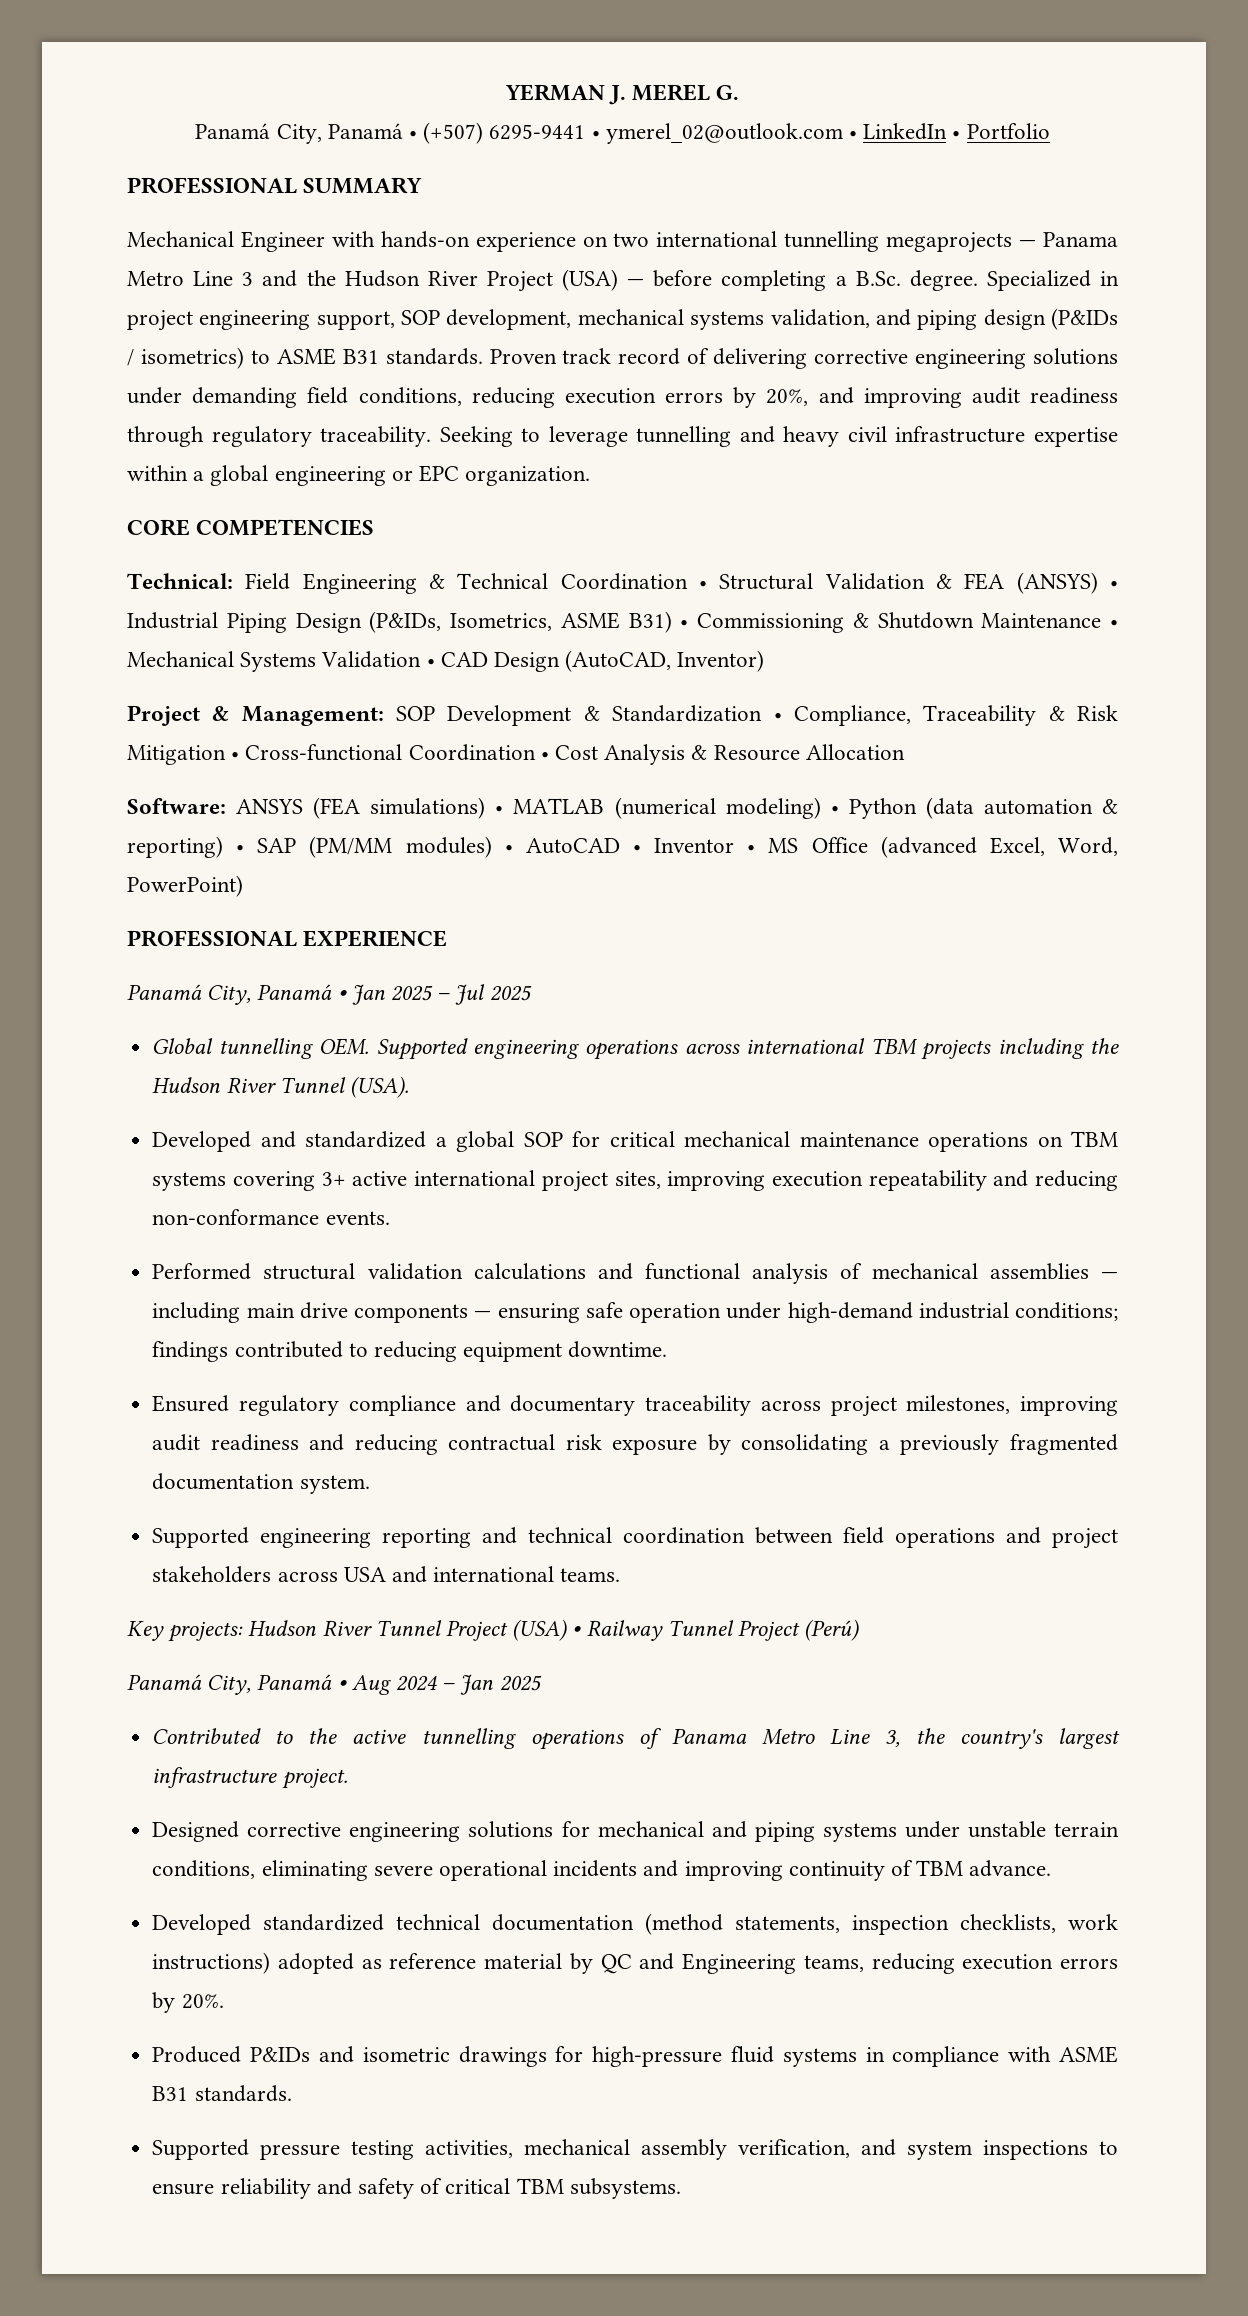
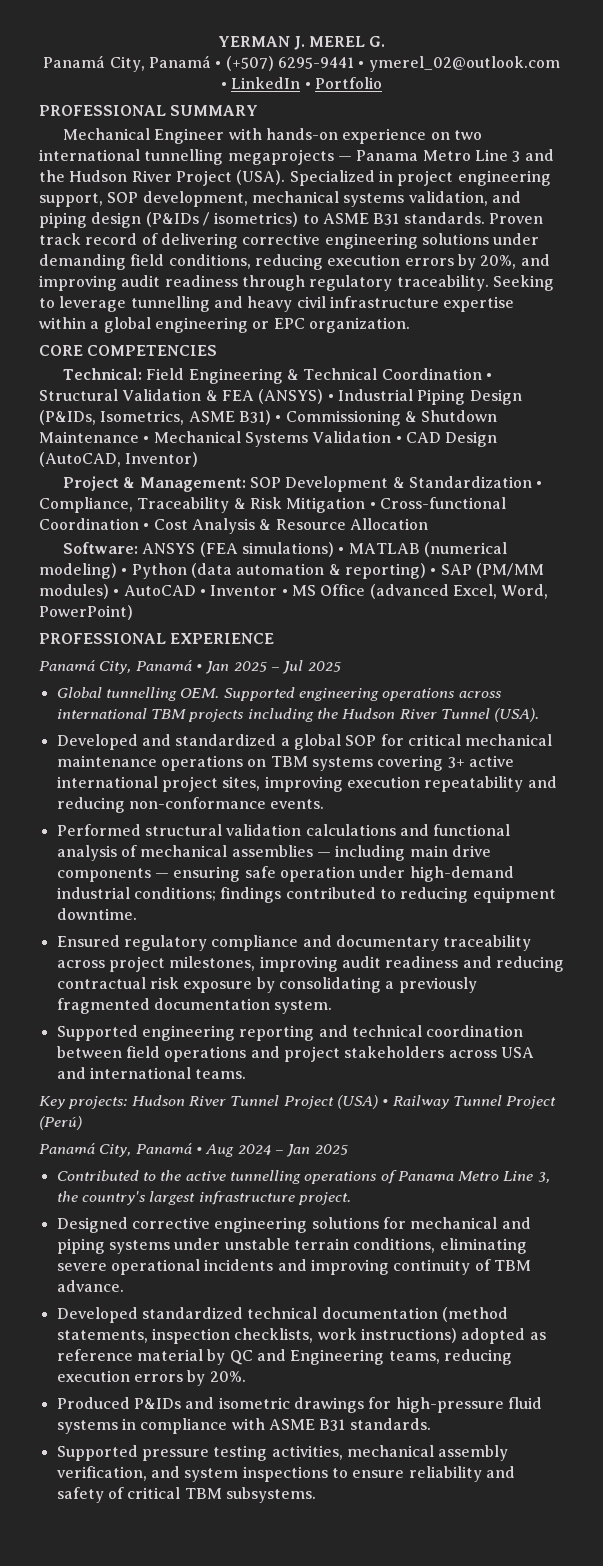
- Mechanical Engineer with hands-on experience on two international tunnelling megaprojects — Panama Metro Line 3 and the Hudson River Project (USA) — before completing a B.Sc. degree.
+ Mechanical Engineer with hands-on experience on two international tunnelling megaprojects — Panama Metro Line 3 and the Hudson River Project (USA).

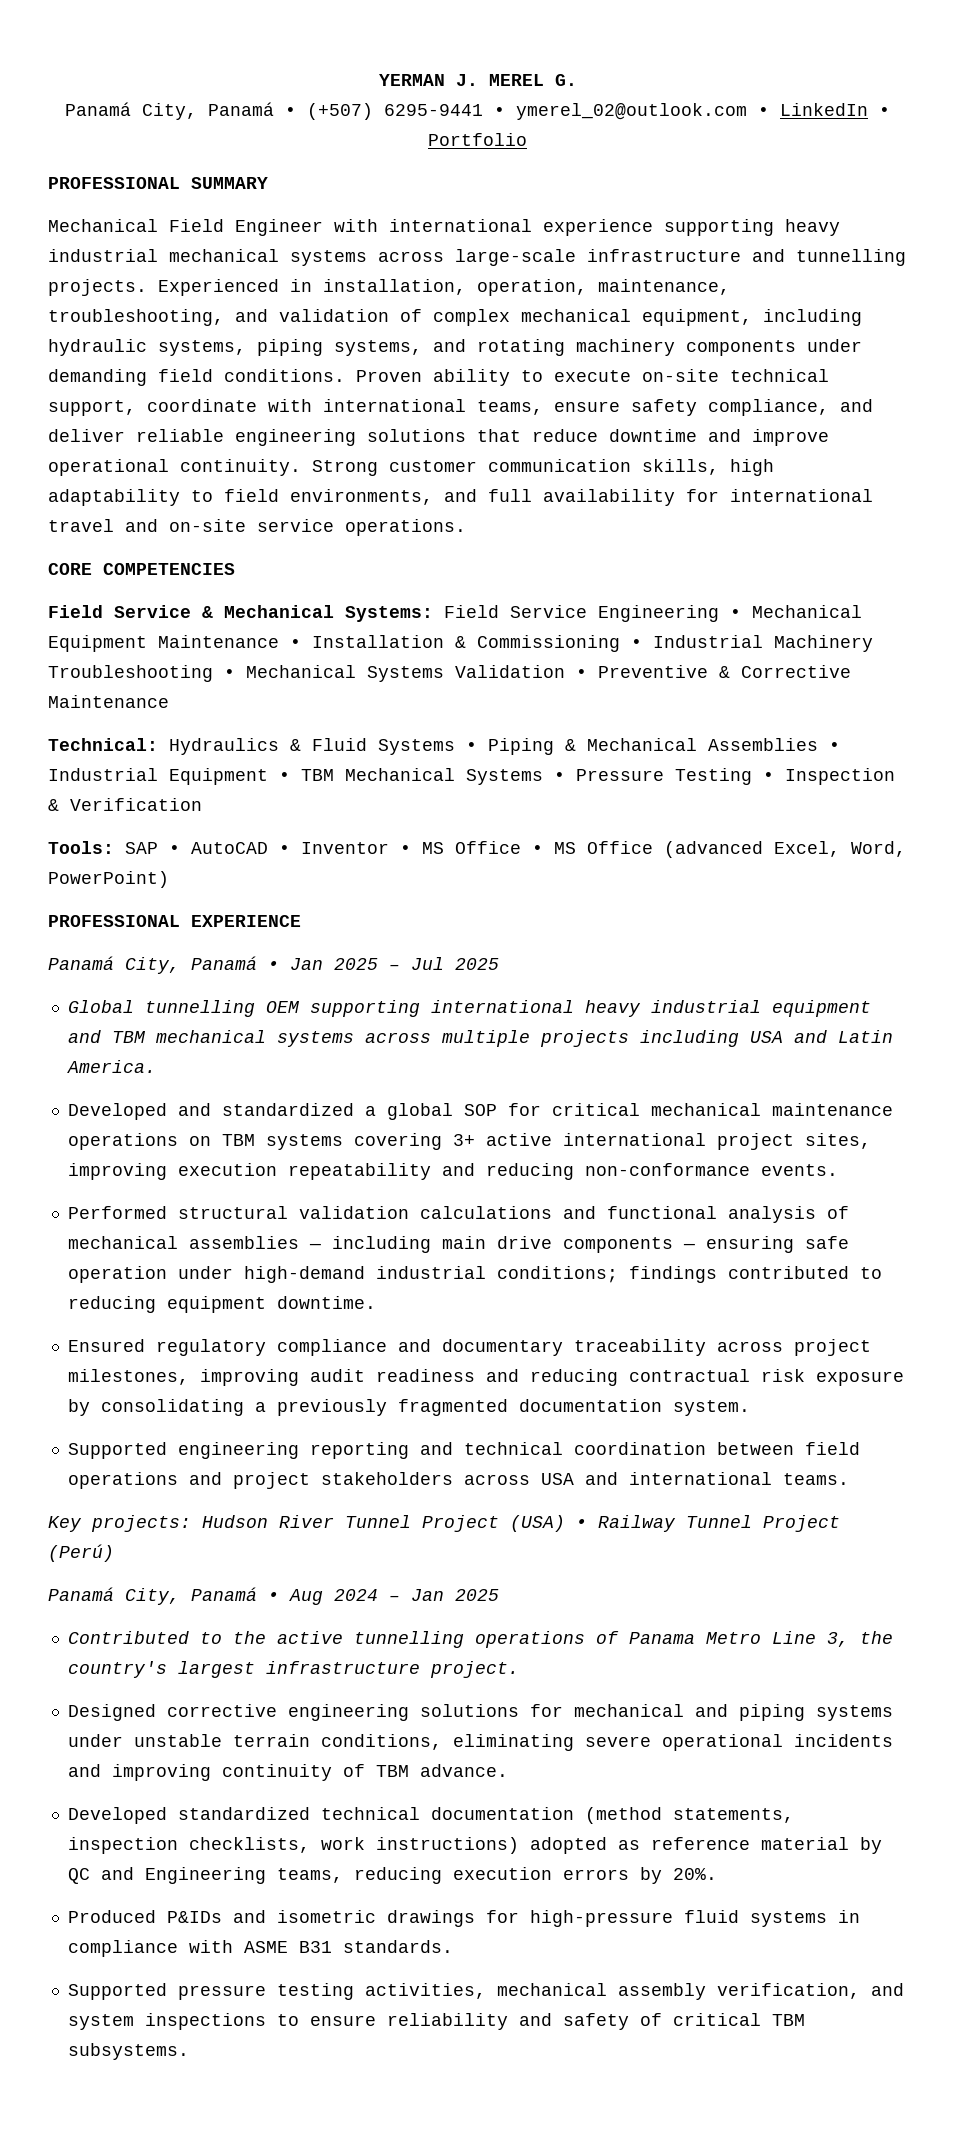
- Mechanical Engineer with hands-on experience on two international tunnelling megaprojects — Panama Metro Line 3 and the Hudson River Project (USA). Specialized in project engineering support, SOP development, mechanical systems validation, and piping design (P&IDs / isometrics) to ASME B31 standards. Proven track record of delivering corrective engineering solutions under demanding field conditions, reducing execution errors by 20%, and improving audit readiness through regulatory traceability. Seeking to leverage tunnelling and heavy civil infrastructure expertise within a global engineering or EPC organization.
+ Mechanical Field Engineer with international experience supporting heavy industrial mechanical systems across large-scale infrastructure and tunnelling projects. Experienced in installation, operation, maintenance, troubleshooting, and validation of complex mechanical equipment, including hydraulic systems, piping systems, and rotating machinery components under demanding field conditions. Proven ability to execute on-site technical support, coordinate with international teams, ensure safety compliance, and deliver reliable engineering solutions that reduce downtime and improve operational continuity. Strong customer communication skills, high adaptability to field environments, and full availability for international travel and on-site service operations.
  CORE COMPETENCIES
- Technical: Field Engineering & Technical Coordination • Structural Validation & FEA (ANSYS) • Industrial Piping Design (P&IDs, Isometrics, ASME B31) • Commissioning & Shutdown Maintenance • Mechanical Systems Validation • CAD Design (AutoCAD, Inventor)
- Project & Management: SOP Development & Standardization • Compliance, Traceability & Risk Mitigation • Cross-functional Coordination • Cost Analysis & Resource Allocation
- Software: ANSYS (FEA simulations) • MATLAB (numerical modeling) • Python (data automation & reporting) • SAP (PM/MM modules) • AutoCAD • Inventor • MS Office (advanced Excel, Word, PowerPoint)
+ Field Service & Mechanical Systems: Field Service Engineering • Mechanical Equipment Maintenance • Installation & Commissioning • Industrial Machinery Troubleshooting • Mechanical Systems Validation • Preventive & Corrective Maintenance
+ Technical: Hydraulics & Fluid Systems • Piping & Mechanical Assemblies • Industrial Equipment • TBM Mechanical Systems • Pressure Testing • Inspection & Verification
+ Tools: SAP • AutoCAD • Inventor • MS Office • MS Office (advanced Excel, Word, PowerPoint)
- Global tunnelling OEM. Supported engineering operations across international TBM projects including the Hudson River Tunnel (USA).
+ Global tunnelling OEM supporting international heavy industrial equipment and TBM mechanical systems across multiple projects including USA and Latin America.

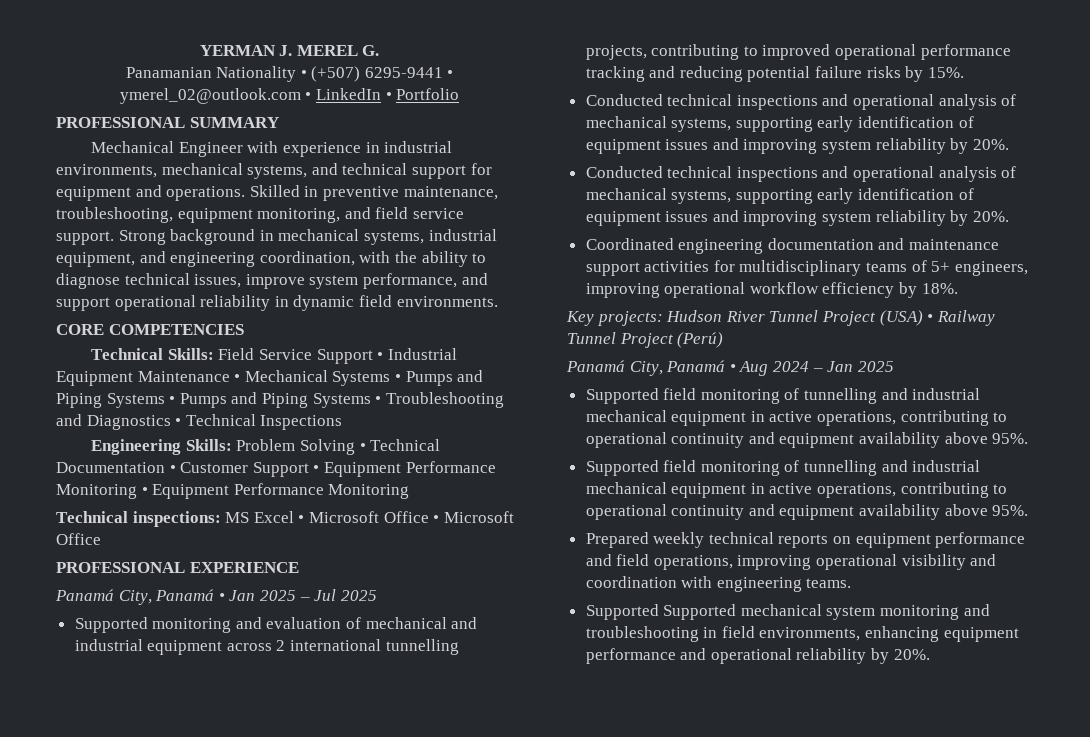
- Panamá City, Panamá • (+507) 6295-9441 • ymerel_02@outlook.com • LinkedIn • Portfolio
+ Panamanian Nationality • (+507) 6295-9441 • ymerel_02@outlook.com • LinkedIn • Portfolio
- Mechanical Field Engineer with international experience supporting heavy industrial mechanical systems across large-scale infrastructure and tunnelling projects. Experienced in installation, operation, maintenance, troubleshooting, and validation of complex mechanical equipment, including hydraulic systems, piping systems, and rotating machinery components under demanding field conditions. Proven ability to execute on-site technical support, coordinate with international teams, ensure safety compliance, and deliver reliable engineering solutions that reduce downtime and improve operational continuity. Strong customer communication skills, high adaptability to field environments, and full availability for international travel and on-site service operations.
+ Mechanical Engineer with experience in industrial environments, mechanical systems, and technical support for equipment and operations. Skilled in preventive maintenance, troubleshooting, equipment monitoring, and field service support. Strong background in mechanical systems, industrial equipment, and engineering coordination, with the ability to diagnose technical issues, improve system performance, and support operational reliability in dynamic field environments.
  CORE COMPETENCIES
- Field Service & Mechanical Systems: Field Service Engineering • Mechanical Equipment Maintenance • Installation & Commissioning • Industrial Machinery Troubleshooting • Mechanical Systems Validation • Preventive & Corrective Maintenance
- Technical: Hydraulics & Fluid Systems • Piping & Mechanical Assemblies • Industrial Equipment • TBM Mechanical Systems • Pressure Testing • Inspection & Verification
- Tools: SAP • AutoCAD • Inventor • MS Office • MS Office (advanced Excel, Word, PowerPoint)
+ Technical Skills: Field Service Support • Industrial Equipment Maintenance • Mechanical Systems • Pumps and Piping Systems • Pumps and Piping Systems • Troubleshooting and Diagnostics • Technical Inspections
+ Engineering Skills: Problem Solving • Technical Documentation • Customer Support • Equipment Performance Monitoring • Equipment Performance Monitoring
+ Technical inspections: MS Excel • Microsoft Office • Microsoft Office
- Global tunnelling OEM supporting international heavy industrial equipment and TBM mechanical systems across multiple projects including USA and Latin America.
- Developed and standardized a global SOP for critical mechanical maintenance operations on TBM systems covering 3+ active international project sites, improving execution repeatability and reducing non-conformance events.
- Performed structural validation calculations and functional analysis of mechanical assemblies — including main drive components — ensuring safe operation under high-demand industrial conditions; findings contributed to reducing equipment downtime.
- Ensured regulatory compliance and documentary traceability across project milestones, improving audit readiness and reducing contractual risk exposure by consolidating a previously fragmented documentation system.
- Supported engineering reporting and technical coordination between field operations and project stakeholders across USA and international teams.
+ Supported monitoring and evaluation of mechanical and industrial equipment across 2 international tunnelling projects, contributing to improved operational performance tracking and reducing potential failure risks by 15%.
+ Conducted technical inspections and operational analysis of mechanical systems, supporting early identification of equipment issues and improving system reliability by 20%.
+ Conducted technical inspections and operational analysis of mechanical systems, supporting early identification of equipment issues and improving system reliability by 20%.
+ Coordinated engineering documentation and maintenance support activities for multidisciplinary teams of 5+ engineers, improving operational workflow efficiency by 18%.
  Panamá City, Panamá • Aug 2024 – Jan 2025
- Contributed to the active tunnelling operations of Panama Metro Line 3, the country's largest infrastructure project.
- Designed corrective engineering solutions for mechanical and piping systems under unstable terrain conditions, eliminating severe operational incidents and improving continuity of TBM advance.
- Developed standardized technical documentation (method statements, inspection checklists, work instructions) adopted as reference material by QC and Engineering teams, reducing execution errors by 20%.
- Produced P&IDs and isometric drawings for high-pressure fluid systems in compliance with ASME B31 standards.
- Supported pressure testing activities, mechanical assembly verification, and system inspections to ensure reliability and safety of critical TBM subsystems.
+ Supported field monitoring of tunnelling and industrial mechanical equipment in active operations, contributing to operational continuity and equipment availability above 95%.
+ Supported field monitoring of tunnelling and industrial mechanical equipment in active operations, contributing to operational continuity and equipment availability above 95%.
+ Prepared weekly technical reports on equipment performance and field operations, improving operational visibility and coordination with engineering teams.
+ Supported Supported mechanical system monitoring and troubleshooting in field environments, enhancing equipment performance and operational reliability by 20%.

